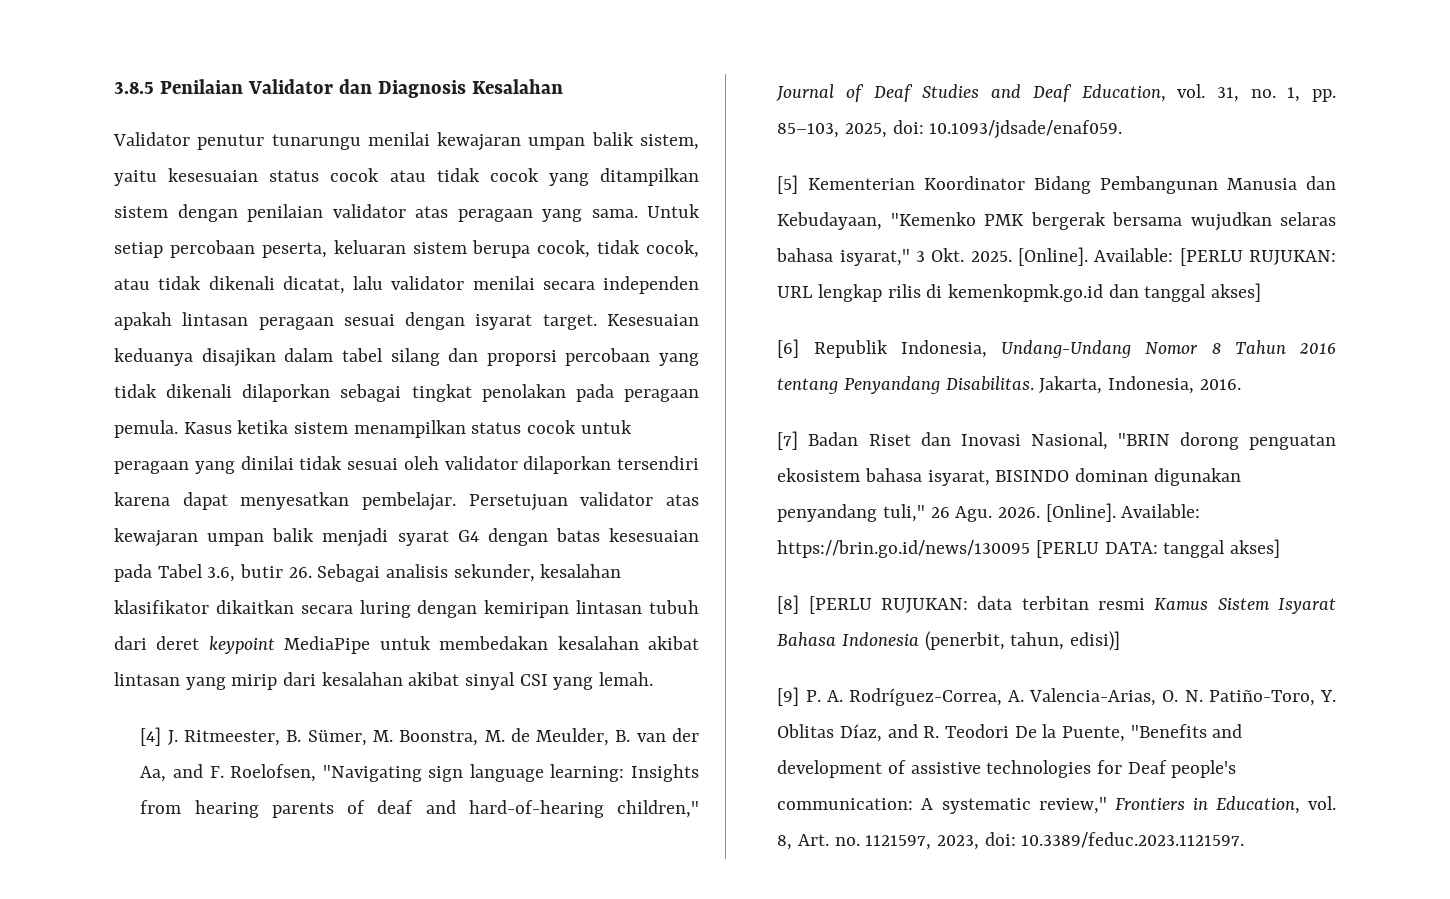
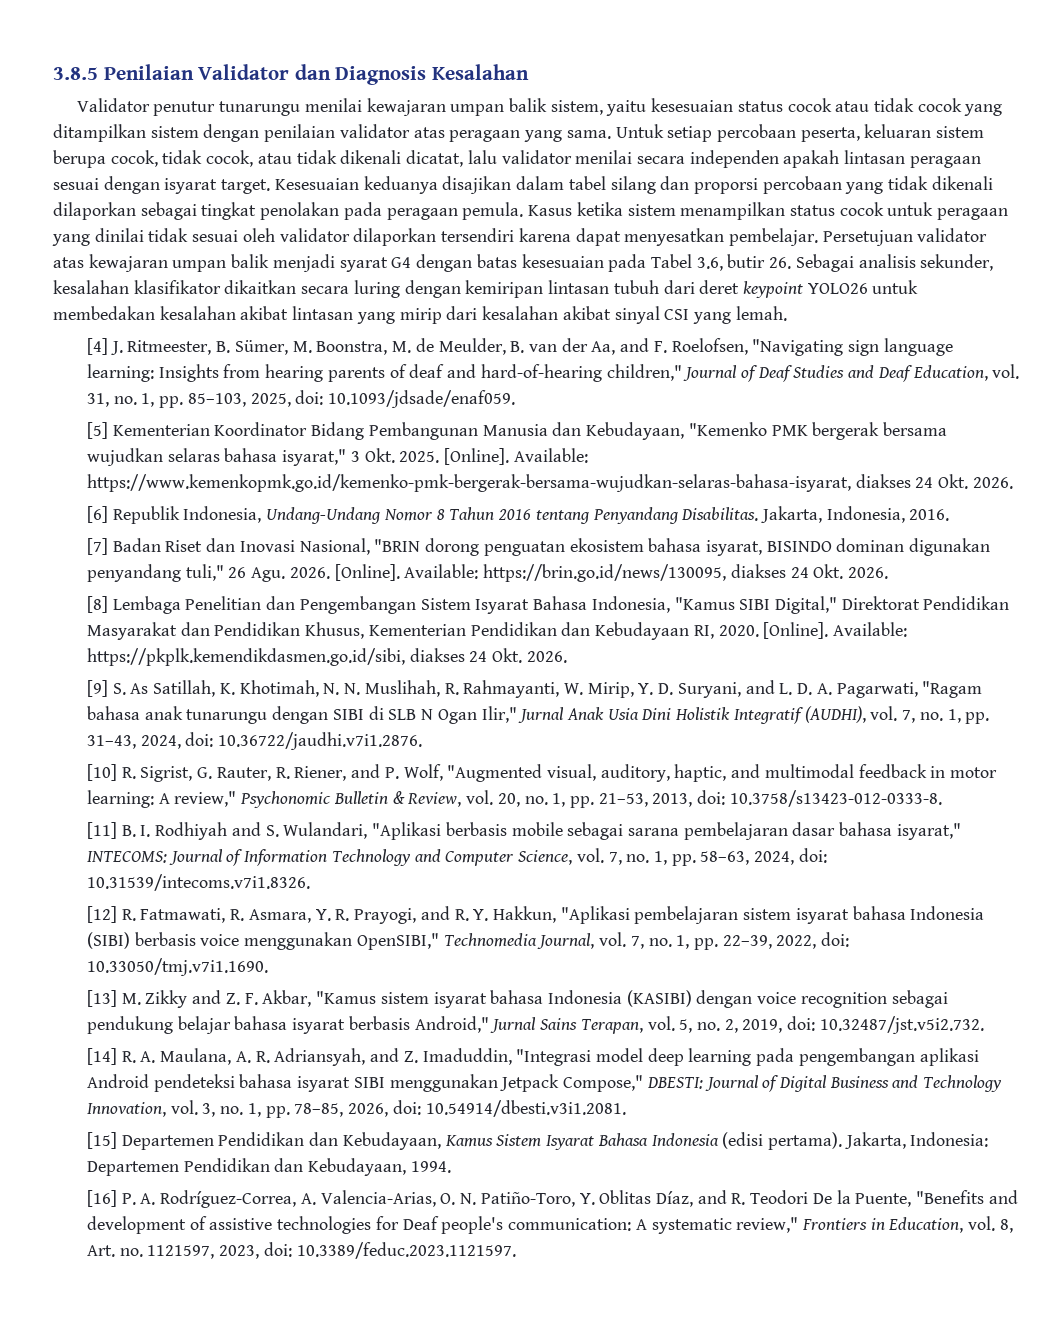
- Persetujuan validator atas kewajaran umpan balik menjadi syarat G4 dengan batas kesesuaian pada Tabel 3.6, butir 26. Sebagai analisis sekunder, kesalahan klasifikator dikaitkan secara luring dengan kemiripan lintasan tubuh dari deret keypoint MediaPipe untuk membedakan kesalahan akibat lintasan yang mirip dari kesalahan akibat sinyal CSI yang lemah.
+ Persetujuan validator atas kewajaran umpan balik menjadi syarat G4 dengan batas kesesuaian pada Tabel 3.6, butir 26. Sebagai analisis sekunder, kesalahan klasifikator dikaitkan secara luring dengan kemiripan lintasan tubuh dari deret keypoint YOLO26 untuk membedakan kesalahan akibat lintasan yang mirip dari kesalahan akibat sinyal CSI yang lemah.
- Available: [PERLU RUJUKAN: URL lengkap rilis di kemenkopmk.go.id dan tanggal akses]
+ Available: https://www.kemenkopmk.go.id/kemenko-pmk-bergerak-bersama-wujudkan-selaras-bahasa-isyarat, diakses 24 Okt. 2026.
- Available: https://brin.go.id/news/130095 [PERLU DATA: tanggal akses]
- [8] [PERLU RUJUKAN: data terbitan resmi Kamus Sistem Isyarat Bahasa Indonesia (penerbit, tahun, edisi)]
- [9] P. A. Rodríguez-Correa, A. Valencia-Arias, O. N. Patiño-Toro, Y. Oblitas Díaz, and R. Teodori De la Puente, "Benefits and development of assistive technologies for Deaf people's communication: A systematic review," Frontiers in Education, vol. 8, Art. no. 1121597, 2023, doi: 10.3389/feduc.2023.1121597.
+ Available: https://brin.go.id/news/130095, diakses 24 Okt. 2026.
+ [8] Lembaga Penelitian dan Pengembangan Sistem Isyarat Bahasa Indonesia, "Kamus SIBI Digital," Direktorat Pendidikan Masyarakat dan Pendidikan Khusus, Kementerian Pendidikan dan Kebudayaan RI, 2020. [Online]. Available: https://pkplk.kemendikdasmen.go.id/sibi, diakses 24 Okt. 2026.
+ [9] S. As Satillah, K. Khotimah, N. N. Muslihah, R. Rahmayanti, W. Mirip, Y. D. Suryani, and L. D. A. Pagarwati, "Ragam bahasa anak tunarungu dengan SIBI di SLB N Ogan Ilir," Jurnal Anak Usia Dini Holistik Integratif (AUDHI), vol. 7, no. 1, pp. 31–43, 2024, doi: 10.36722/jaudhi.v7i1.2876.
+ [10] R. Sigrist, G. Rauter, R. Riener, and P. Wolf, "Augmented visual, auditory, haptic, and multimodal feedback in motor learning: A review," Psychonomic Bulletin & Review, vol. 20, no. 1, pp. 21–53, 2013, doi: 10.3758/s13423-012-0333-8.
+ [11] B. I. Rodhiyah and S. Wulandari, "Aplikasi berbasis mobile sebagai sarana pembelajaran dasar bahasa isyarat," INTECOMS: Journal of Information Technology and Computer Science, vol. 7, no. 1, pp. 58–63, 2024, doi: 10.31539/intecoms.v7i1.8326.
+ [12] R. Fatmawati, R. Asmara, Y. R. Prayogi, and R. Y. Hakkun, "Aplikasi pembelajaran sistem isyarat bahasa Indonesia (SIBI) berbasis voice menggunakan OpenSIBI," Technomedia Journal, vol. 7, no. 1, pp. 22–39, 2022, doi: 10.33050/tmj.v7i1.1690.
+ [13] M. Zikky and Z. F. Akbar, "Kamus sistem isyarat bahasa Indonesia (KASIBI) dengan voice recognition sebagai pendukung belajar bahasa isyarat berbasis Android," Jurnal Sains Terapan, vol. 5, no. 2, 2019, doi: 10.32487/jst.v5i2.732.
+ [14] R. A. Maulana, A. R. Adriansyah, and Z. Imaduddin, "Integrasi model deep learning pada pengembangan aplikasi Android pendeteksi bahasa isyarat SIBI menggunakan Jetpack Compose," DBESTI: Journal of Digital Business and Technology Innovation, vol. 3, no. 1, pp. 78–85, 2026, doi: 10.54914/dbesti.v3i1.2081.
+ [15] Departemen Pendidikan dan Kebudayaan, Kamus Sistem Isyarat Bahasa Indonesia (edisi pertama). Jakarta, Indonesia: Departemen Pendidikan dan Kebudayaan, 1994.
+ [16] P. A. Rodríguez-Correa, A. Valencia-Arias, O. N. Patiño-Toro, Y. Oblitas Díaz, and R. Teodori De la Puente, "Benefits and development of assistive technologies for Deaf people's communication: A systematic review," Frontiers in Education, vol. 8, Art. no. 1121597, 2023, doi: 10.3389/feduc.2023.1121597.

